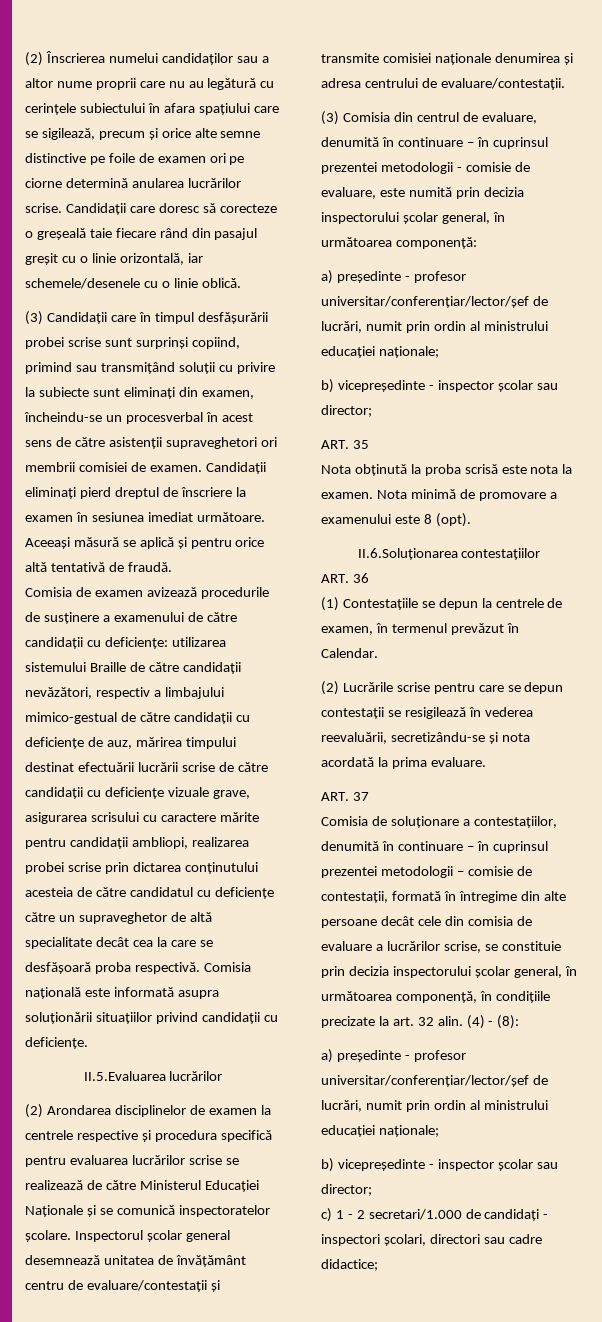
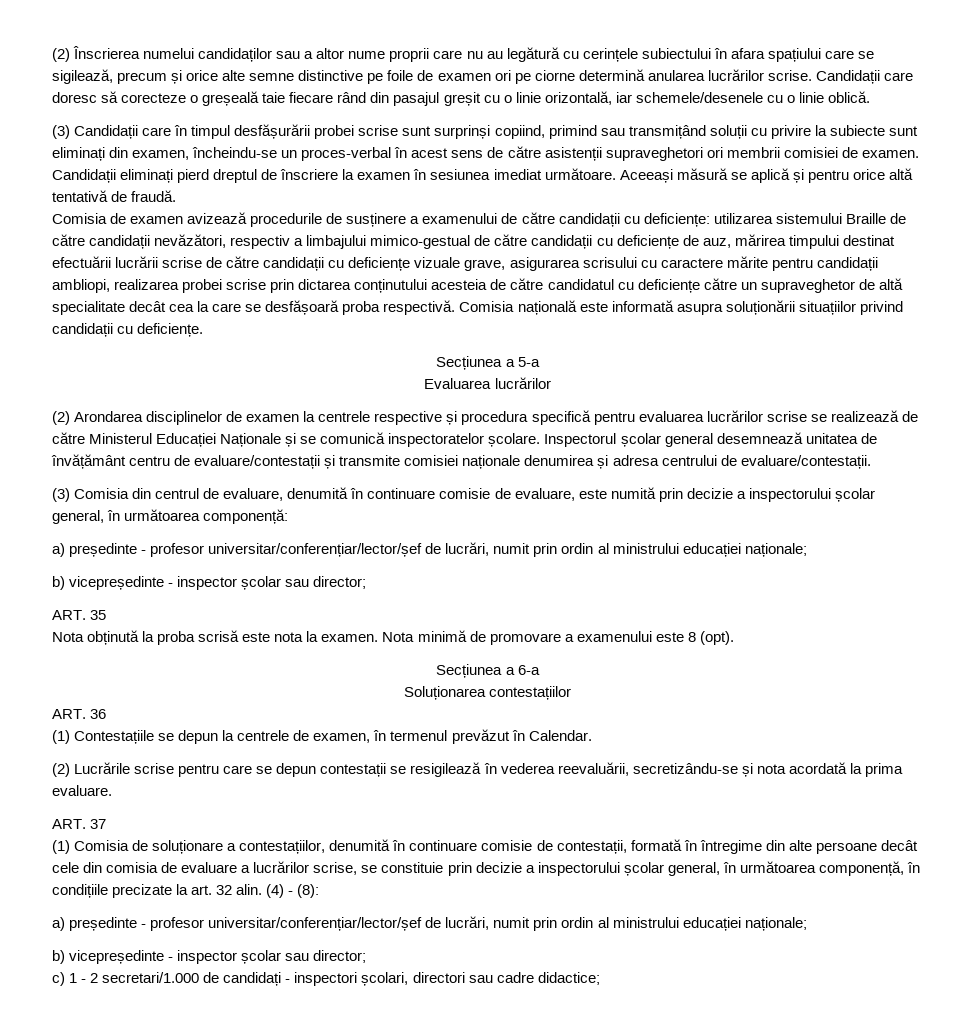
- (3) Candidații care în timpul desfășurării probei scrise sunt surprinși copiind, primind sau transmițând soluții cu privire la subiecte sunt eliminați din examen, încheindu-se un procesverbal în acest sens de către asistenții supraveghetori ori membrii comisiei de examen.
+ (3) Candidații care în timpul desfășurării probei scrise sunt surprinși copiind, primind sau transmițând soluții cu privire la subiecte sunt eliminați din examen, încheindu-se un proces-verbal în acest sens de către asistenții supraveghetori ori membrii comisiei de examen.
- II.5.Evaluarea lucrărilor
+ Secțiunea a 5-a
+ Evaluarea lucrărilor
- (3) Comisia din centrul de evaluare, denumită în continuare – în cuprinsul prezentei metodologii - comisie de evaluare, este numită prin decizia inspectorului școlar general, în următoarea componență:
+ (3) Comisia din centrul de evaluare, denumită în continuare comisie de evaluare, este numită prin decizie a inspectorului școlar general, în următoarea componență:
- II.6.Soluționarea contestațiilor
+ Secțiunea a 6-a
+ Soluționarea contestațiilor
- Comisia de soluționare a contestațiilor, denumită în continuare – în cuprinsul prezentei metodologii – comisie de contestații, formată în întregime din alte persoane decât cele din comisia de evaluare a lucrărilor scrise, se constituie prin decizia inspectorului școlar general, în următoarea componență, în condițiile precizate la art. 32 alin.
+ (1) Comisia de soluționare a contestațiilor, denumită în continuare comisie de contestații, formată în întregime din alte persoane decât cele din comisia de evaluare a lucrărilor scrise, se constituie prin decizie a inspectorului școlar general, în următoarea componență, în condițiile precizate la art. 32 alin.

